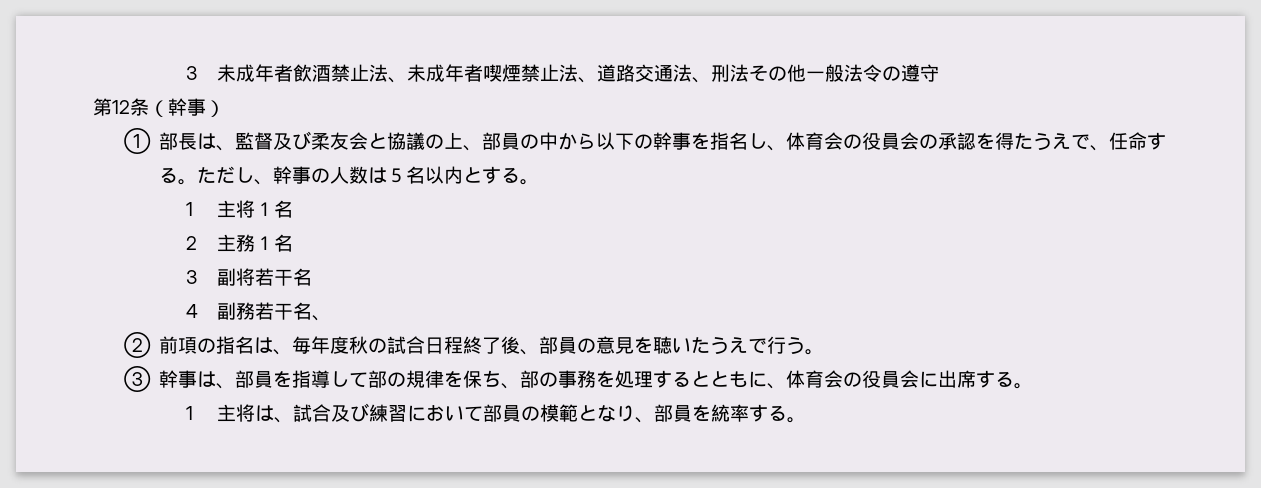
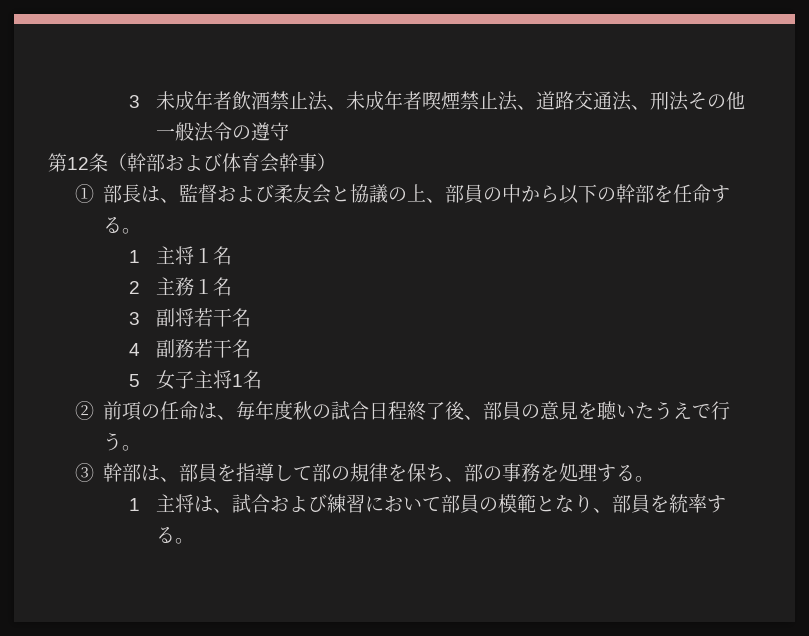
- 第12条（幹事）
+ 第12条（幹部および体育会幹事）
- ①部長は、監督及び柔友会と協議の上、部員の中から以下の幹事を指名し、体育会の役員会の承認を得たうえで、任命する。ただし、幹事の人数は５名以内とする。
+ ①部長は、監督および柔友会と協議の上、部員の中から以下の幹部を任命する。
- 4副務若干名、
+ 4副務若干名
+ 5女子主将1名
- ②前項の指名は、毎年度秋の試合日程終了後、部員の意見を聴いたうえで行う。
+ ②前項の任命は、毎年度秋の試合日程終了後、部員の意見を聴いたうえで行う。
- ③幹事は、部員を指導して部の規律を保ち、部の事務を処理するとともに、体育会の役員会に出席する。
+ ③幹部は、部員を指導して部の規律を保ち、部の事務を処理する。
- 1主将は、試合及び練習において部員の模範となり、部員を統率する。
+ 1主将は、試合および練習において部員の模範となり、部員を統率する。

